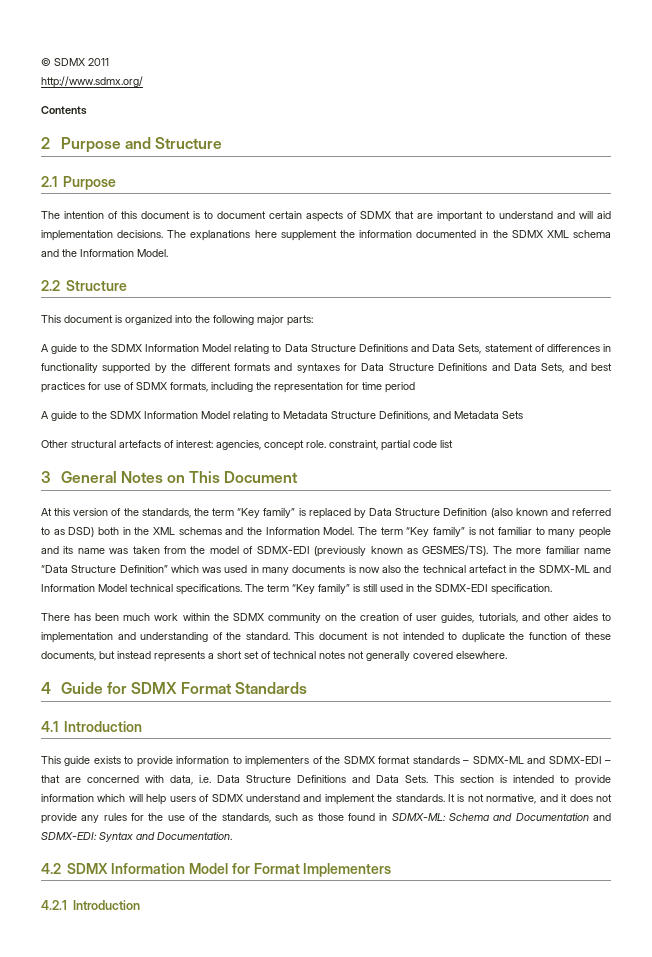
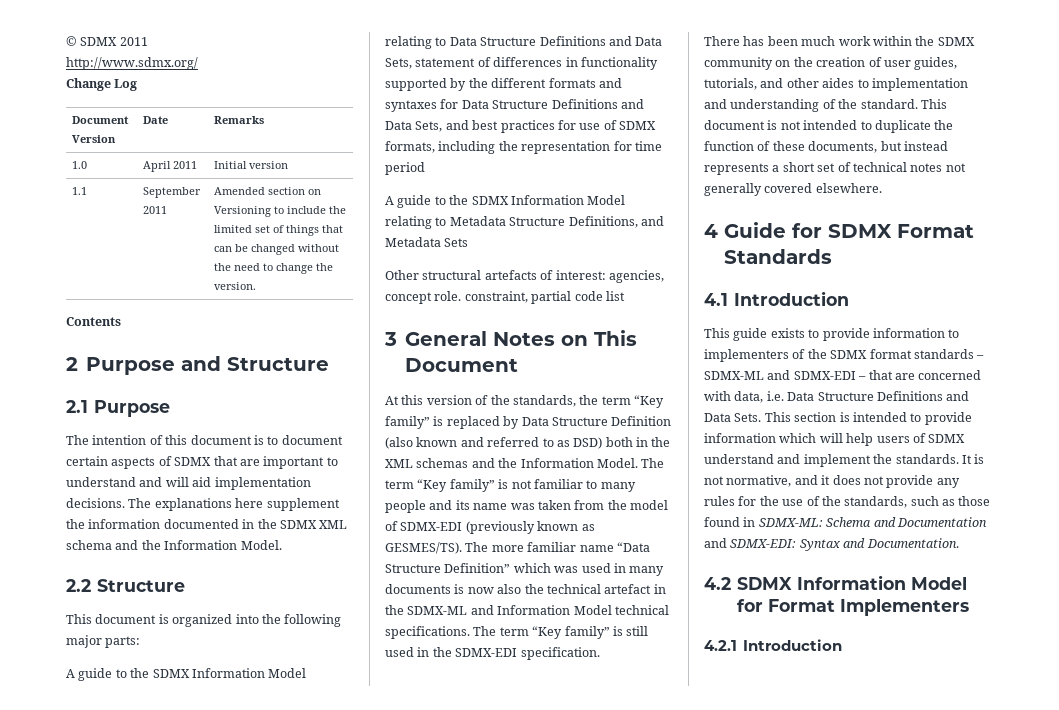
+ Change Log
+ Document Version | Date | Remarks
+ 1.0 | April 2011 | Initial version
+ 1.1 | September 2011 | Amended section on Versioning to include the limited set of things that can be changed without the need to change the version.

